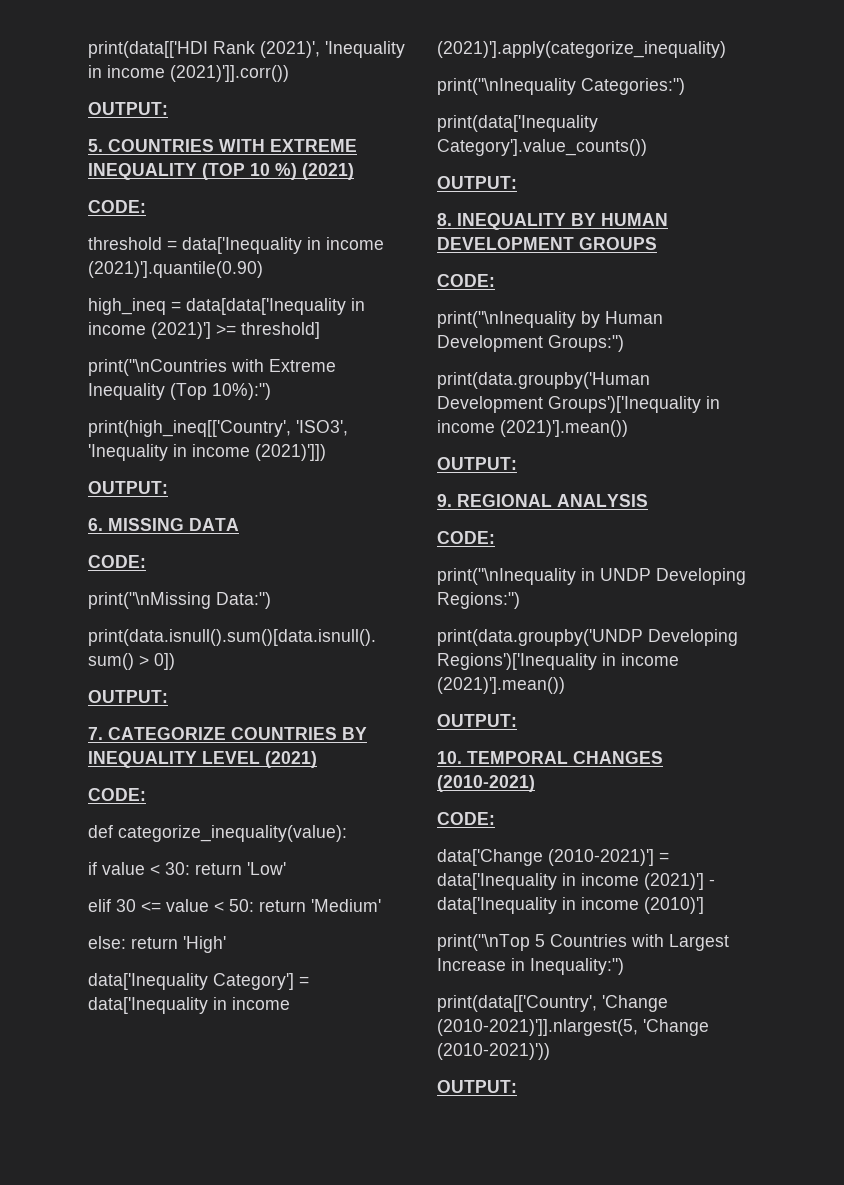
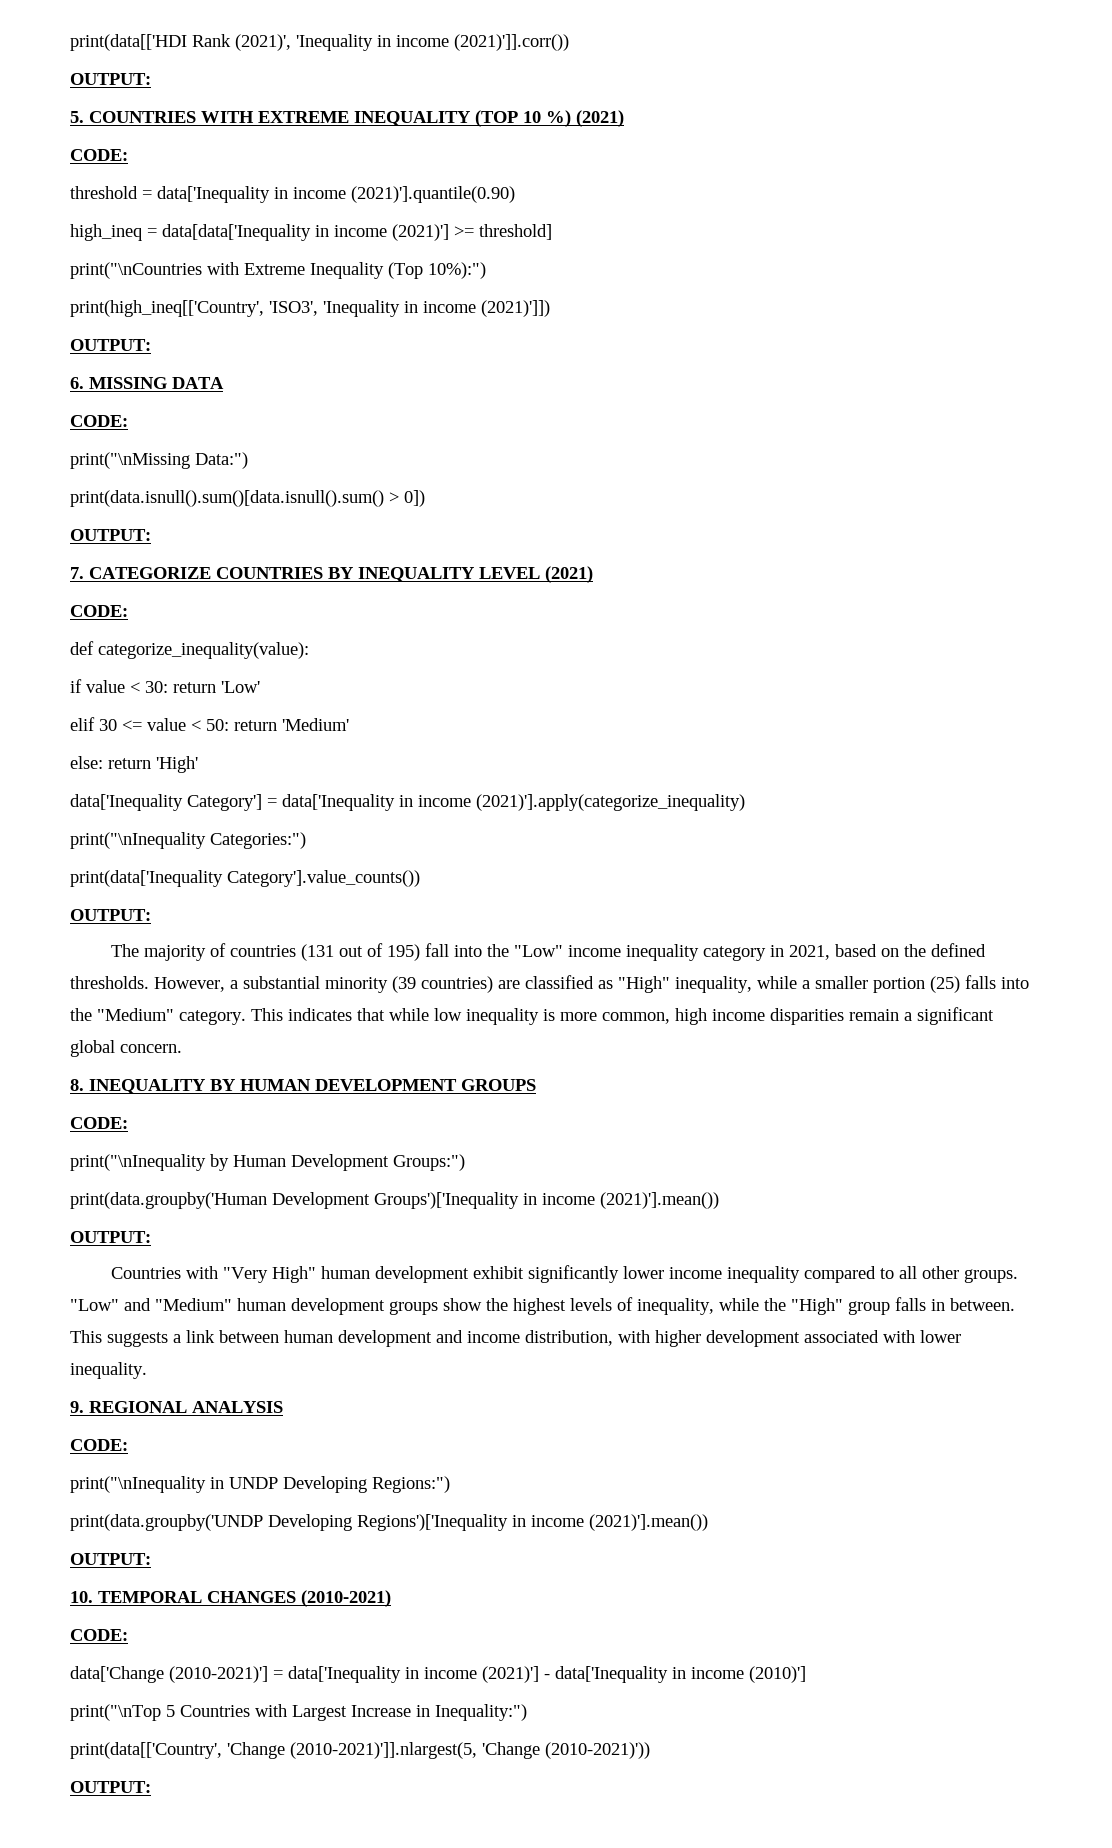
+ The majority of countries (131 out of 195) fall into the "Low" income inequality category in 2021, based on the defined thresholds. However, a substantial minority (39 countries) are classified as "High" inequality, while a smaller portion (25) falls into the "Medium" category. This indicates that while low inequality is more common, high income disparities remain a significant global concern.
+ Countries with "Very High" human development exhibit significantly lower income inequality compared to all other groups. "Low" and "Medium" human development groups show the highest levels of inequality, while the "High" group falls in between. This suggests a link between human development and income distribution, with higher development associated with lower inequality.

